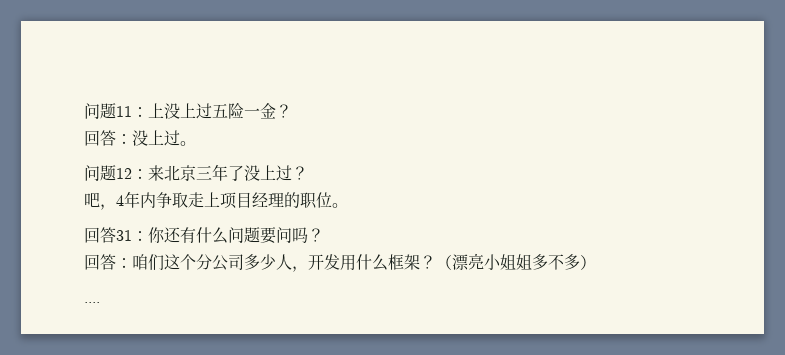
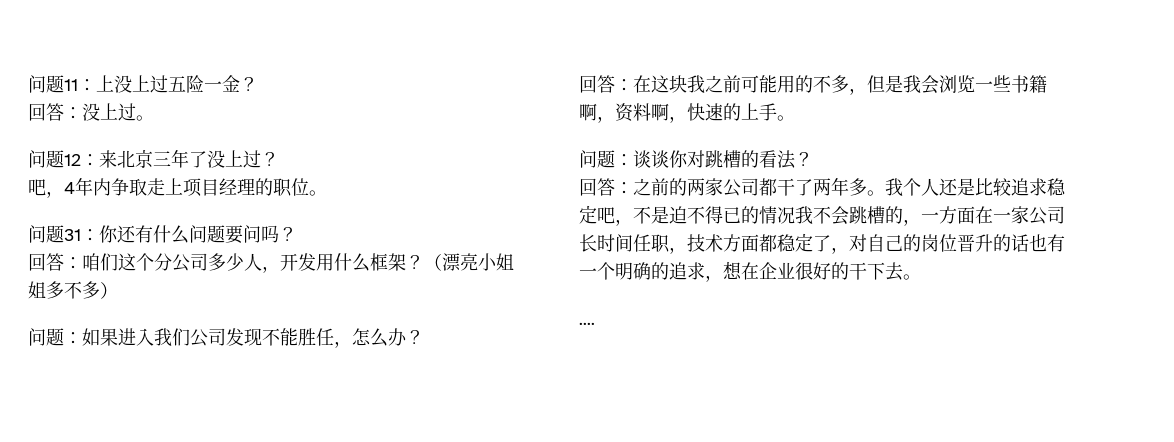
- 回答31：你还有什么问题要问吗？
+ 问题31：你还有什么问题要问吗？
+ 问题：如果进入我们公司发现不能胜任，怎么办？
+ 回答：在这块我之前可能用的不多，但是我会浏览一些书籍啊，资料啊，快速的上手。
+ 问题：谈谈你对跳槽的看法？
+ 回答：之前的两家公司都干了两年多。我个人还是比较追求稳定吧，不是迫不得已的情况我不会跳槽的，一方面在一家公司长时间任职，技术方面都稳定了，对自己的岗位晋升的话也有一个明确的追求，想在企业很好的干下去。

